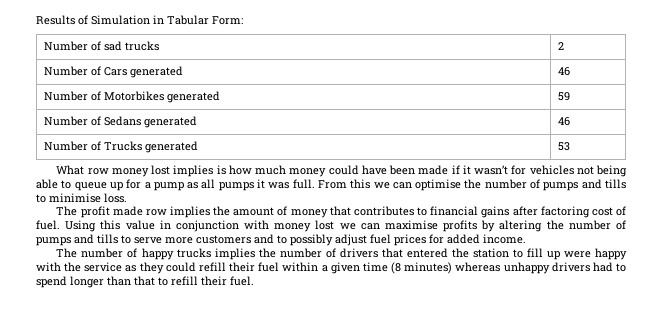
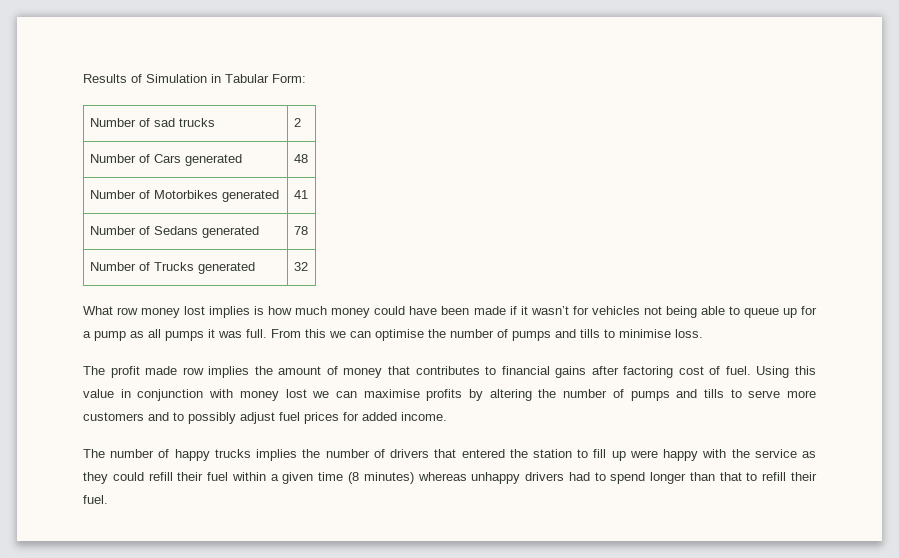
- Number of Cars generated | 46
+ Number of Cars generated | 48
- Number of Motorbikes generated | 59
+ Number of Motorbikes generated | 41
- Number of Sedans generated | 46
+ Number of Sedans generated | 78
- Number of Trucks generated | 53
+ Number of Trucks generated | 32

